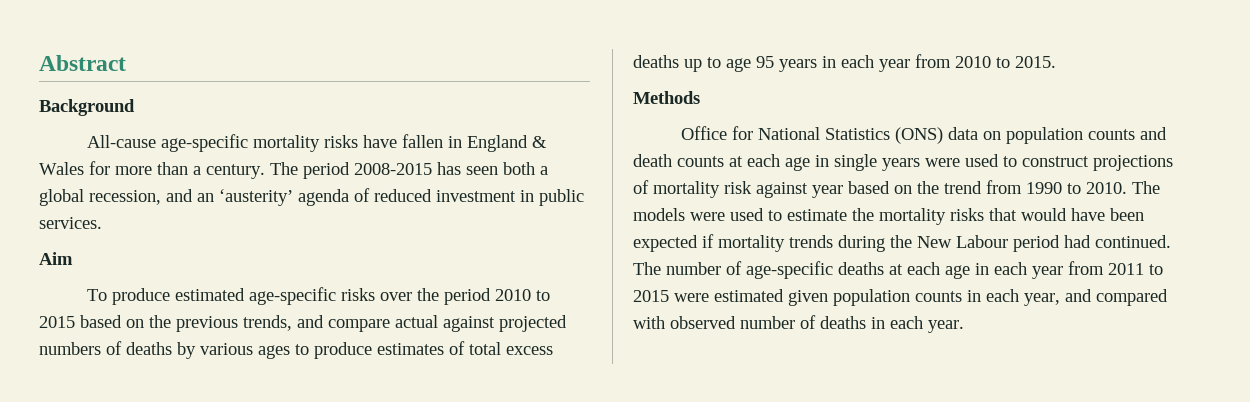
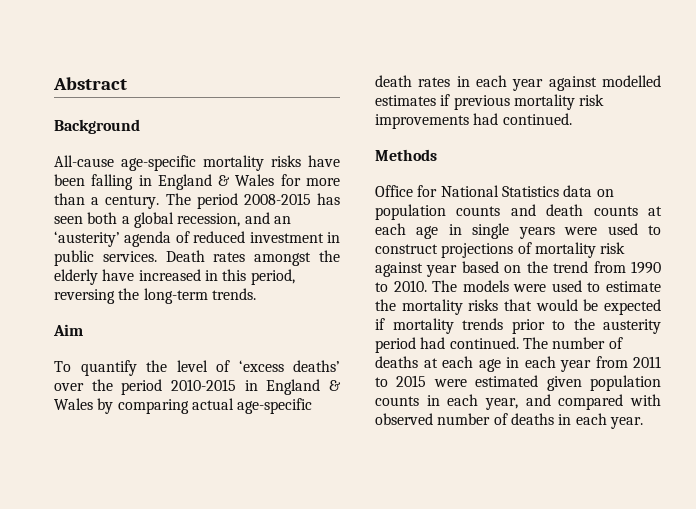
- All-cause age-specific mortality risks have fallen in England & Wales for more than a century.
+ All-cause age-specific mortality risks have been falling in England & Wales for more than a century.
- The period 2008-2015 has seen both a global recession, and an ‘austerity’ agenda of reduced investment in public services.
+ The period 2008-2015 has seen both a global recession, and an ‘austerity’ agenda of reduced investment in public services. Death rates amongst the elderly have increased in this period, reversing the long-term trends.
  Aim
- To produce estimated age-specific risks over the period 2010 to 2015 based on the previous trends, and compare actual against projected numbers of deaths by various ages to produce estimates of total excess deaths up to age 95 years in each year from 2010 to 2015.
+ To quantify the level of ‘excess deaths’ over the period 2010-2015 in England & Wales by comparing actual age-specific death rates in each year against modelled estimates if previous mortality risk improvements had continued.
- Office for National Statistics (ONS) data on population counts and death counts at each age in single years were used to construct projections of mortality risk against year based on the trend from 1990 to 2010.
+ Office for National Statistics data on population counts and death counts at each age in single years were used to construct projections of mortality risk against year based on the trend from 1990 to 2010.
- The models were used to estimate the mortality risks that would have been expected if mortality trends during the New Labour period had continued.
+ The models were used to estimate the mortality risks that would be expected if mortality trends prior to the austerity period had continued.
- The number of age-specific deaths at each age in each year from 2011 to 2015 were estimated given population counts in each year, and compared with observed number of deaths in each year.
+ The number of deaths at each age in each year from 2011 to 2015 were estimated given population counts in each year, and compared with observed number of deaths in each year.

